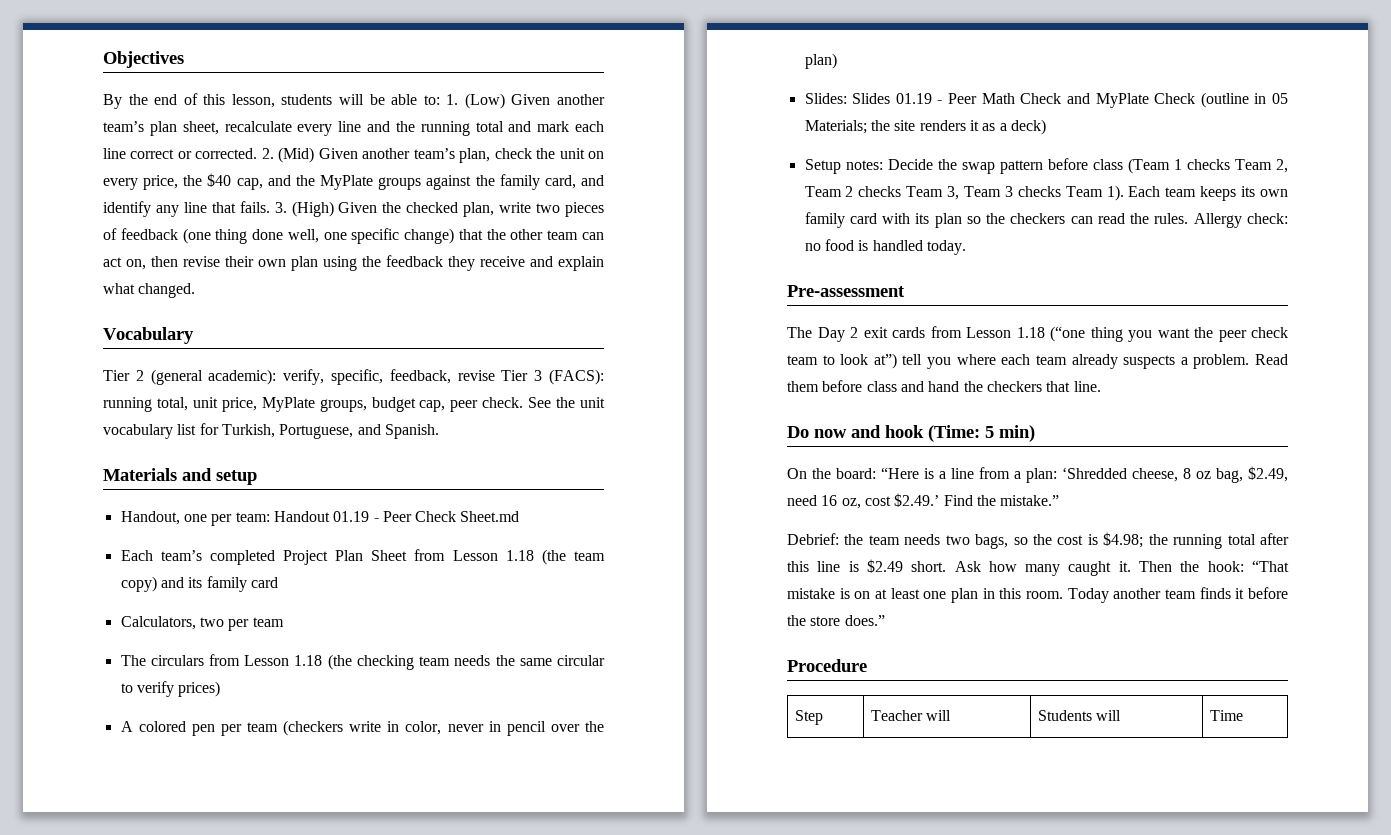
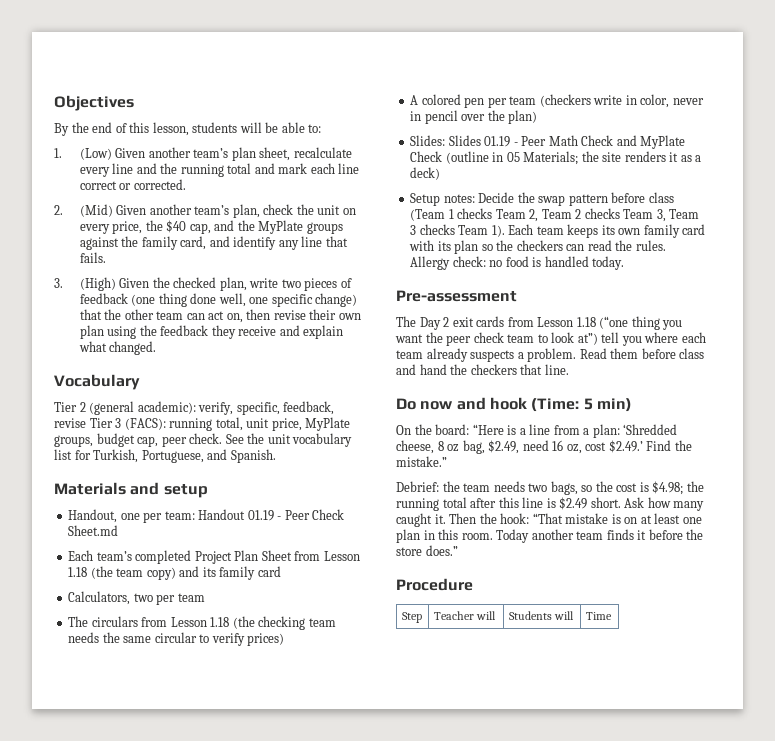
- By the end of this lesson, students will be able to: 1. (Low) Given another team’s plan sheet, recalculate every line and the running total and mark each line correct or corrected. 2. (Mid) Given another team’s plan, check the unit on every price, the $40 cap, and the MyPlate groups against the family card, and identify any line that fails. 3. (High) Given the checked plan, write two pieces of feedback (one thing done well, one specific change) that the other team can act on, then revise their own plan using the feedback they receive and explain what changed.
+ By the end of this lesson, students will be able to:
+ 1. (Low) Given another team’s plan sheet, recalculate every line and the running total and mark each line correct or corrected.
+ 2. (Mid) Given another team’s plan, check the unit on every price, the $40 cap, and the MyPlate groups against the family card, and identify any line that fails.
+ 3. (High) Given the checked plan, write two pieces of feedback (one thing done well, one specific change) that the other team can act on, then revise their own plan using the feedback they receive and explain what changed.

